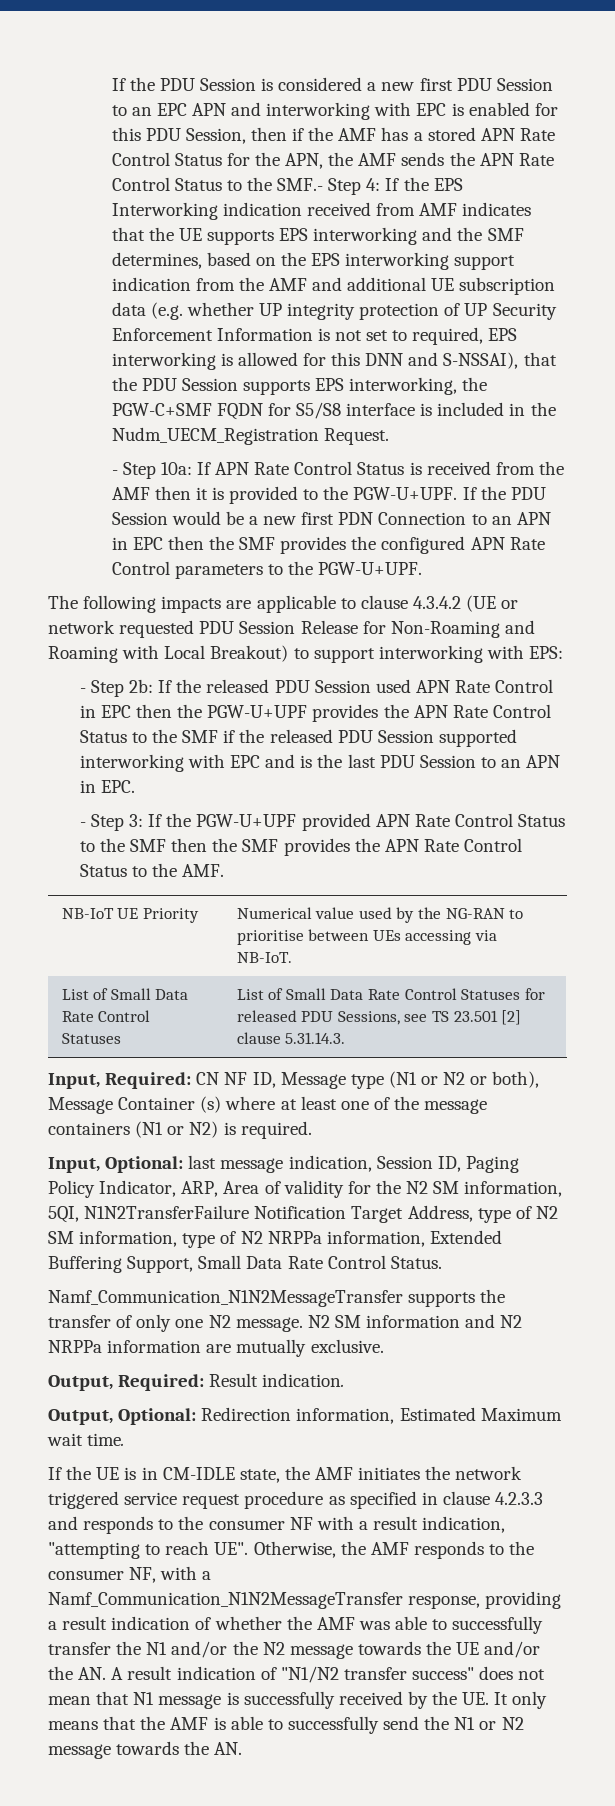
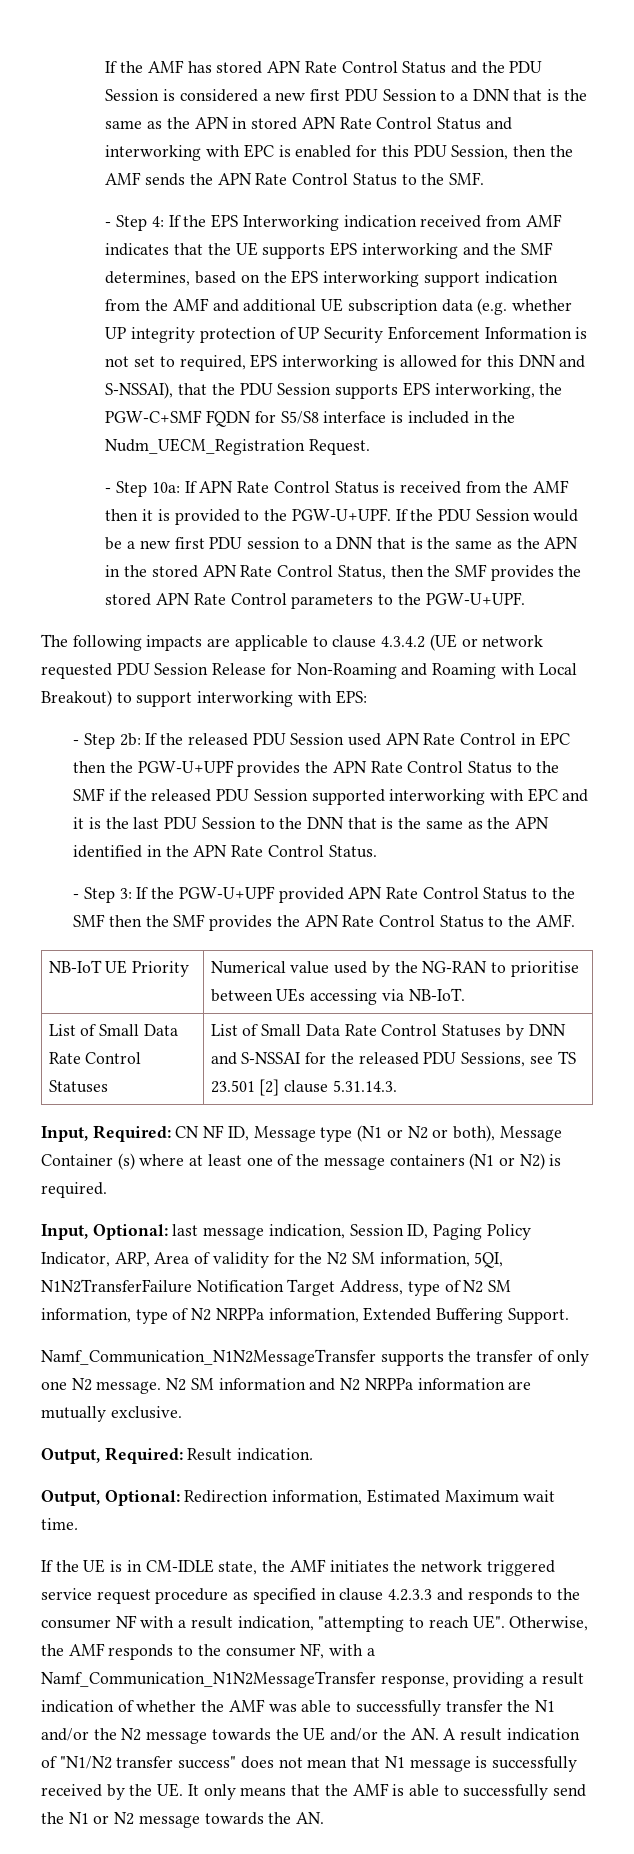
- If the PDU Session is considered a new first PDU Session to an EPC APN and interworking with EPC is enabled for this PDU Session, then if the AMF has a stored APN Rate Control Status for the APN, the AMF sends the APN Rate Control Status to the SMF.- Step 4:
+ If the AMF has stored APN Rate Control Status and the PDU Session is considered a new first PDU Session to a DNN that is the same as the APN in stored APN Rate Control Status and interworking with EPC is enabled for this PDU Session, then the AMF sends the APN Rate Control Status to the SMF.
+ - Step 4:
- If the PDU Session would be a new first PDN Connection to an APN in EPC then the SMF provides the configured APN Rate Control parameters to the PGW-U+UPF.
+ If the PDU Session would be a new first PDU session to a DNN that is the same as the APN in the stored APN Rate Control Status, then the SMF provides the stored APN Rate Control parameters to the PGW-U+UPF.
- - Step 2b: If the released PDU Session used APN Rate Control in EPC then the PGW-U+UPF provides the APN Rate Control Status to the SMF if the released PDU Session supported interworking with EPC and is the last PDU Session to an APN in EPC.
+ - Step 2b: If the released PDU Session used APN Rate Control in EPC then the PGW-U+UPF provides the APN Rate Control Status to the SMF if the released PDU Session supported interworking with EPC and it is the last PDU Session to the DNN that is the same as the APN identified in the APN Rate Control Status.
- List of Small Data Rate Control Statuses | List of Small Data Rate Control Statuses for released PDU Sessions, see TS 23.501 [2] clause 5.31.14.3.
+ List of Small Data Rate Control Statuses | List of Small Data Rate Control Statuses by DNN and S-NSSAI for the released PDU Sessions, see TS 23.501 [2] clause 5.31.14.3.
- Input, Optional: last message indication, Session ID, Paging Policy Indicator, ARP, Area of validity for the N2 SM information, 5QI, N1N2TransferFailure Notification Target Address, type of N2 SM information, type of N2 NRPPa information, Extended Buffering Support, Small Data Rate Control Status.
+ Input, Optional: last message indication, Session ID, Paging Policy Indicator, ARP, Area of validity for the N2 SM information, 5QI, N1N2TransferFailure Notification Target Address, type of N2 SM information, type of N2 NRPPa information, Extended Buffering Support.

